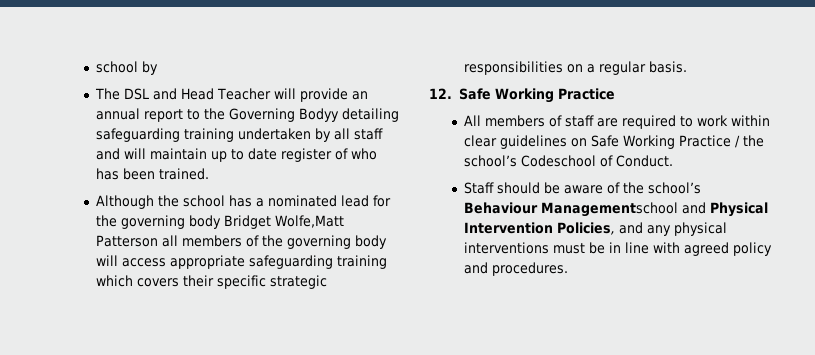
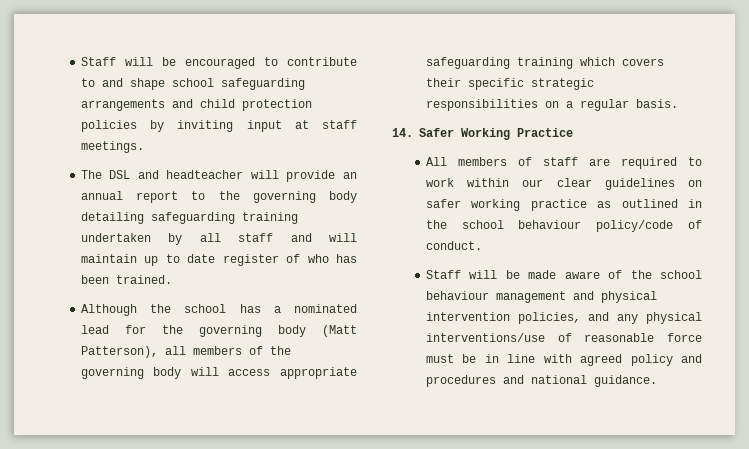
- school by
+ Staff will be encouraged to contribute to and shape school safeguarding arrangements and child protection policies by inviting input at staff meetings.
- The DSL and Head Teacher will provide an annual report to the Governing Bodyy detailing safeguarding training undertaken by all staff and will maintain up to date register of who has been trained.
+ The DSL and headteacher will provide an annual report to the governing body detailing safeguarding training undertaken by all staff and will maintain up to date register of who has been trained.
- Although the school has a nominated lead for the governing body Bridget Wolfe,Matt Patterson all members of the governing body will access appropriate safeguarding training which covers their specific strategic responsibilities on a regular basis.
+ Although the school has a nominated lead for the governing body (Matt Patterson), all members of the governing body will access appropriate safeguarding training which covers their specific strategic responsibilities on a regular basis.
- 12. Safe Working Practice
+ 14. Safer Working Practice
- All members of staff are required to work within clear guidelines on Safe Working Practice / the school’s Codeschool of Conduct.
- Staff should be aware of the school’s Behaviour Managementschool and Physical Intervention Policies, and any physical interventions must be in line with agreed policy and procedures.
+ All members of staff are required to work within our clear guidelines on safer working practice as outlined in the school behaviour policy/code of conduct.
+ Staff will be made aware of the school behaviour management and physical intervention policies, and any physical interventions/use of reasonable force must be in line with agreed policy and procedures and national guidance.

